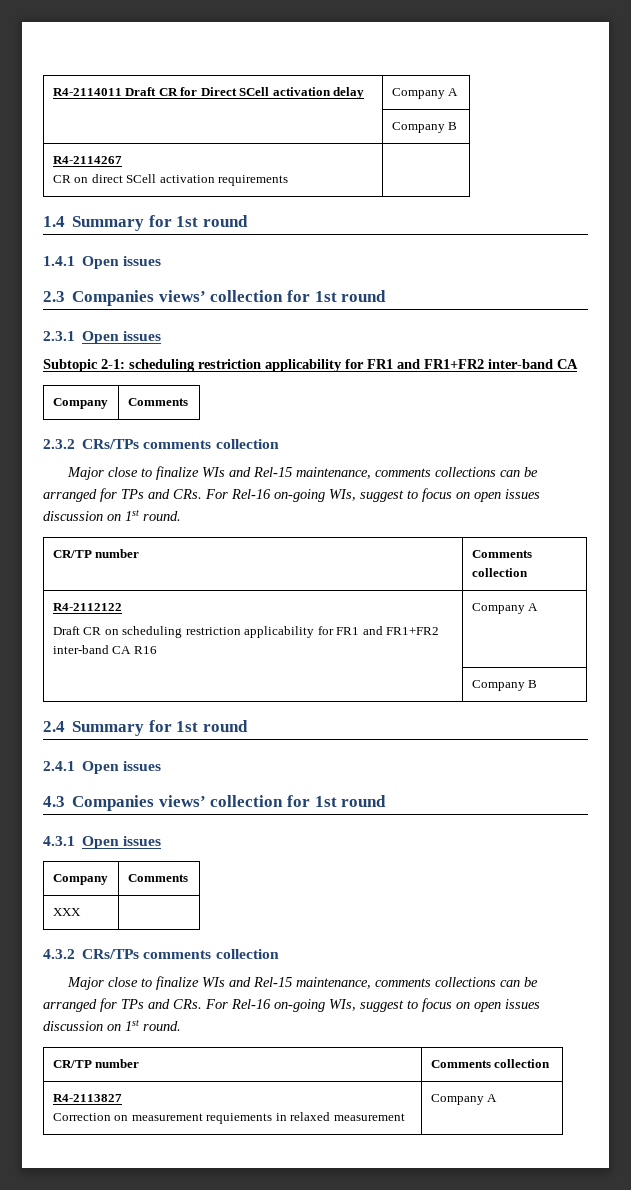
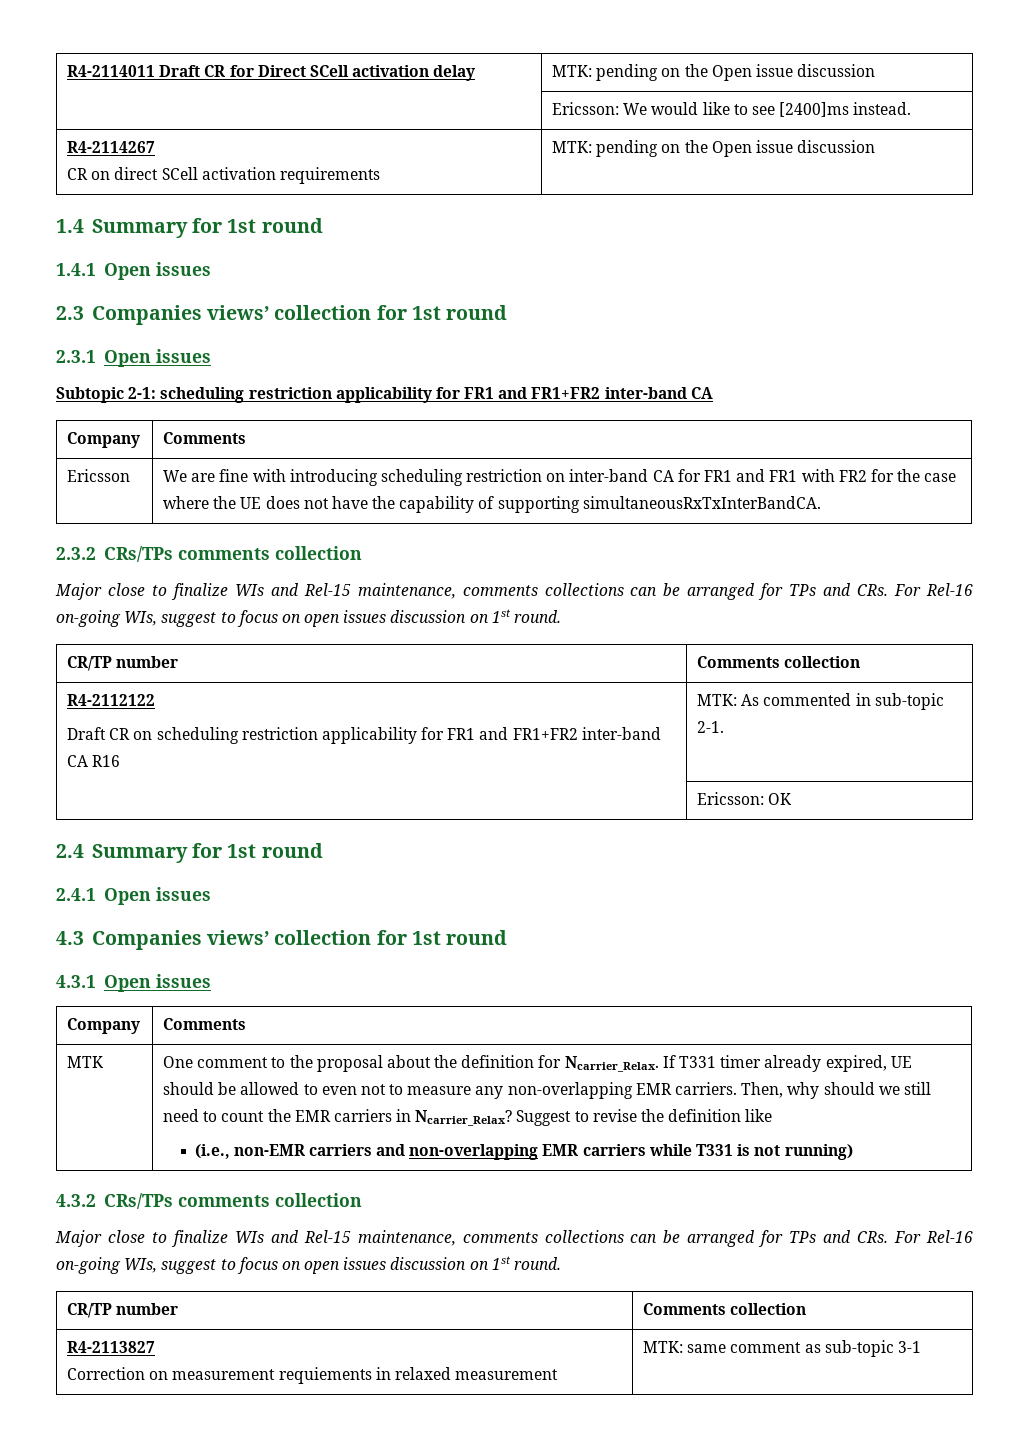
- R4-2114011 Draft CR for Direct SCell activation delay | Company A
- | Company B
+ R4-2114011 Draft CR for Direct SCell activation delay | MTK: pending on the Open issue discussion
+ | Ericsson: We would like to see [2400]ms instead.
  R4-2114267
- CR on direct SCell activation requirements |
+ CR on direct SCell activation requirements | MTK: pending on the Open issue discussion
+ Ericsson | We are fine with introducing scheduling restriction on inter-band CA for FR1 and FR1 with FR2 for the case where the UE does not have the capability of supporting simultaneousRxTxInterBandCA.
  R4-2112122
- Draft CR on scheduling restriction applicability for FR1 and FR1+FR2 inter-band CA R16 | Company A
- | Company B
+ Draft CR on scheduling restriction applicability for FR1 and FR1+FR2 inter-band CA R16 | MTK: As commented in sub-topic 2-1.
+ | Ericsson: OK
- XXX
+ MTK | One comment to the proposal about the definition for Ncarrier_Relax. If T331 timer already expired, UE should be allowed to even not to measure any non-overlapping EMR carriers. Then, why should we still need to count the EMR carriers in Ncarrier_Relax? Suggest to revise the definition like
+ (i.e., non-EMR carriers and non-overlapping EMR carriers while T331 is not running)
  R4-2113827
- Correction on measurement requiements in relaxed measurement | Company A
+ Correction on measurement requiements in relaxed measurement | MTK: same comment as sub-topic 3-1

